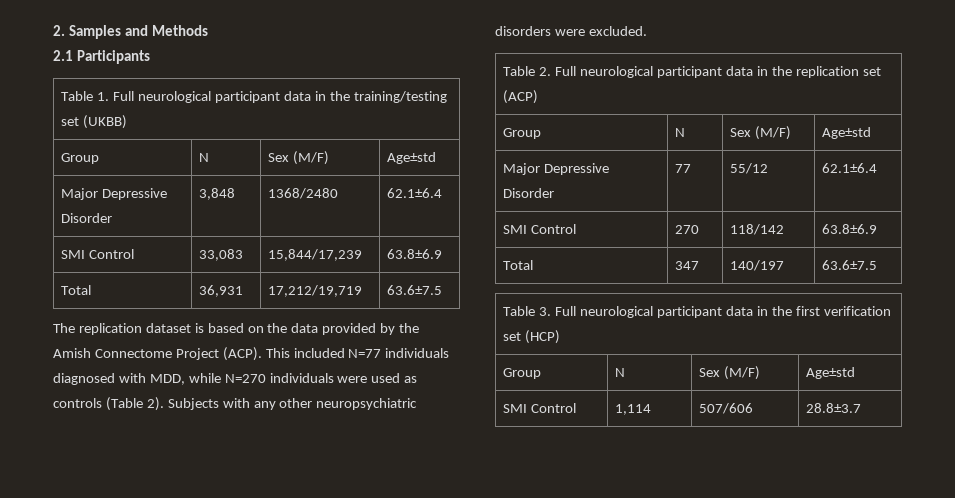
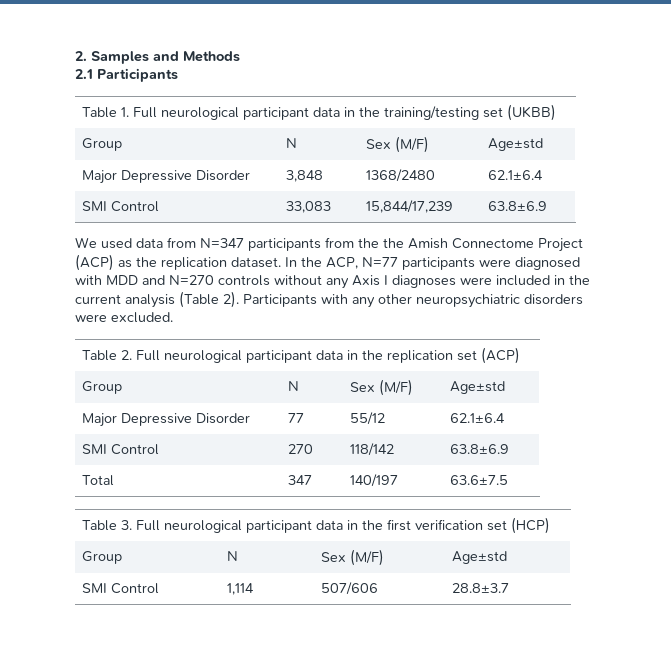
- Total | 36,931 | 17,212/19,719 | 63.6±7.5
- The replication dataset is based on the data provided by the Amish Connectome Project (ACP). This included N=77 individuals diagnosed with MDD, while N=270 individuals were used as controls (Table 2).
+ We used data from N=347 participants from the the Amish Connectome Project (ACP) as the replication dataset. In the ACP, N=77 participants were diagnosed with MDD and N=270 controls without any Axis I diagnoses were included in the current analysis (Table 2).
- Subjects with any other neuropsychiatric disorders were excluded.
+ Participants with any other neuropsychiatric disorders were excluded.

